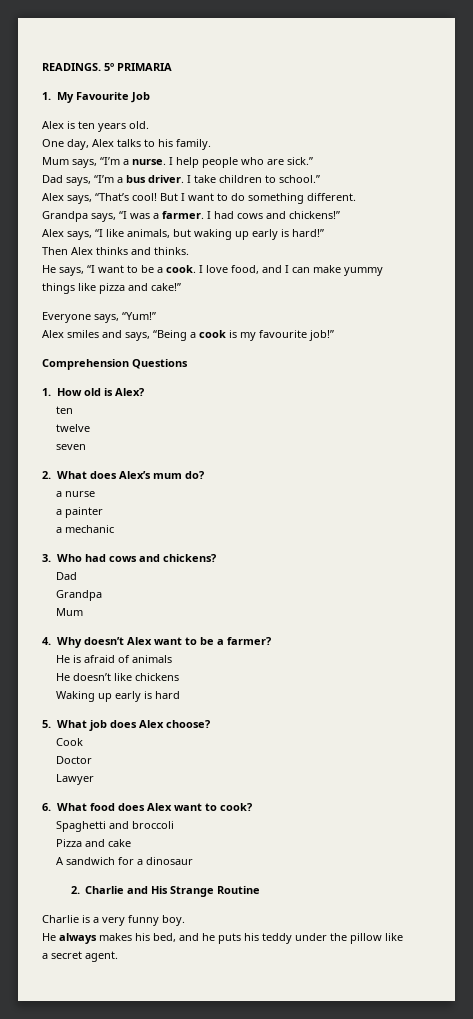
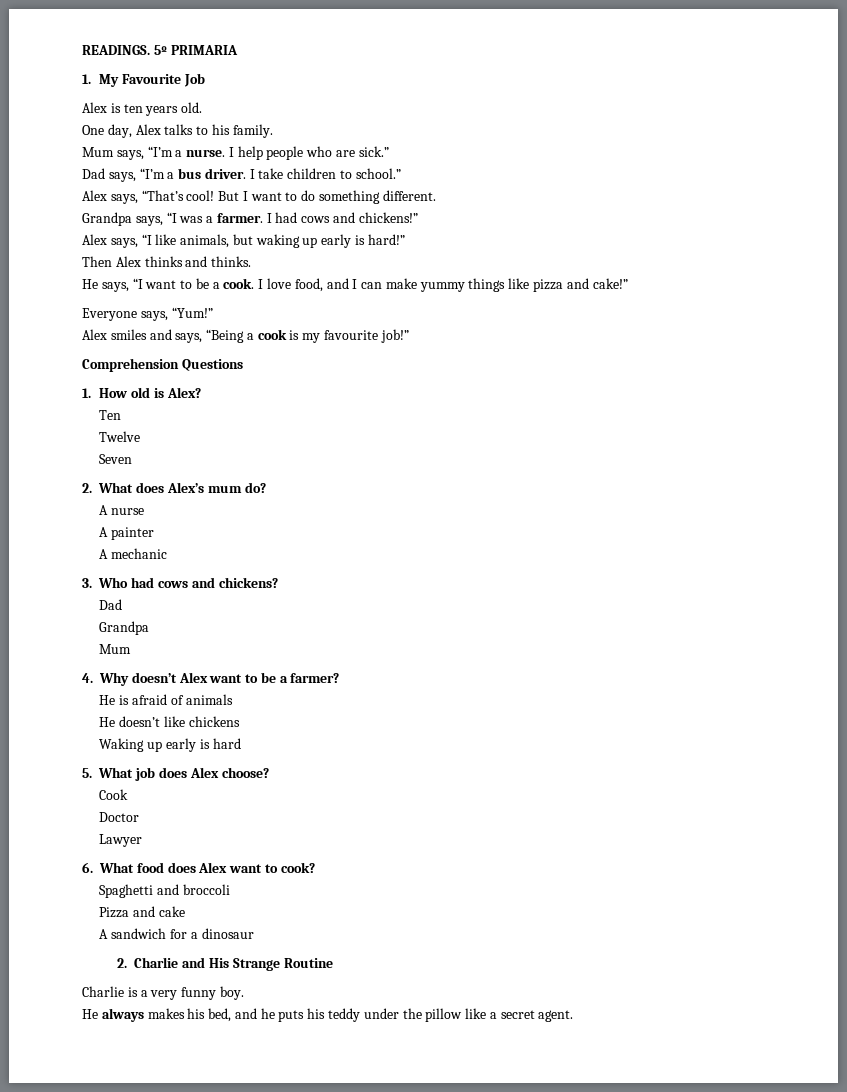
  1. How old is Alex?
- ten
- twelve
- seven
+ Ten
+ Twelve
+ Seven
- a nurse
+ A nurse
- a painter
+ A painter
- a mechanic
+ A mechanic

